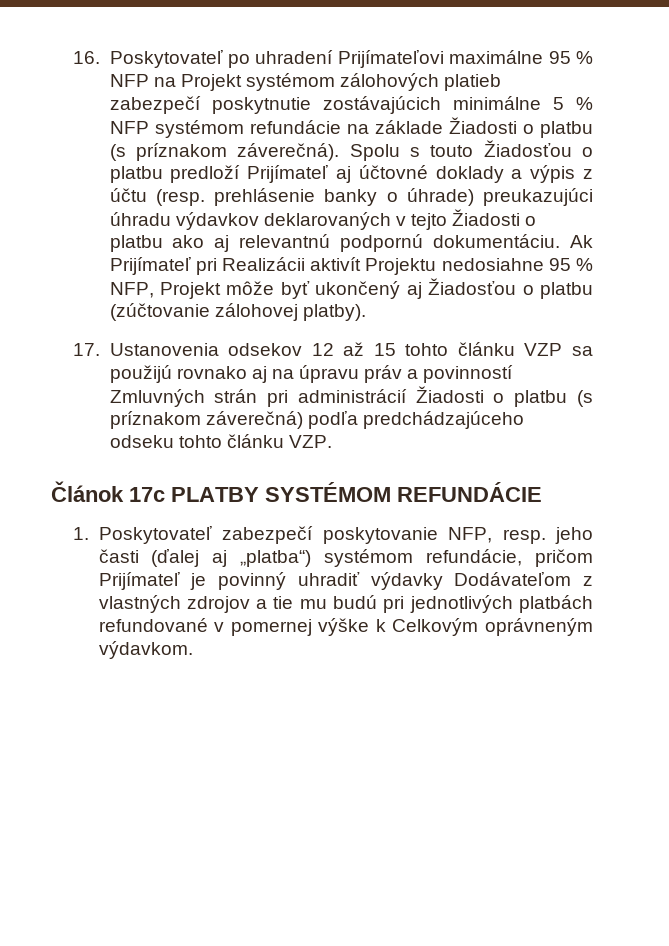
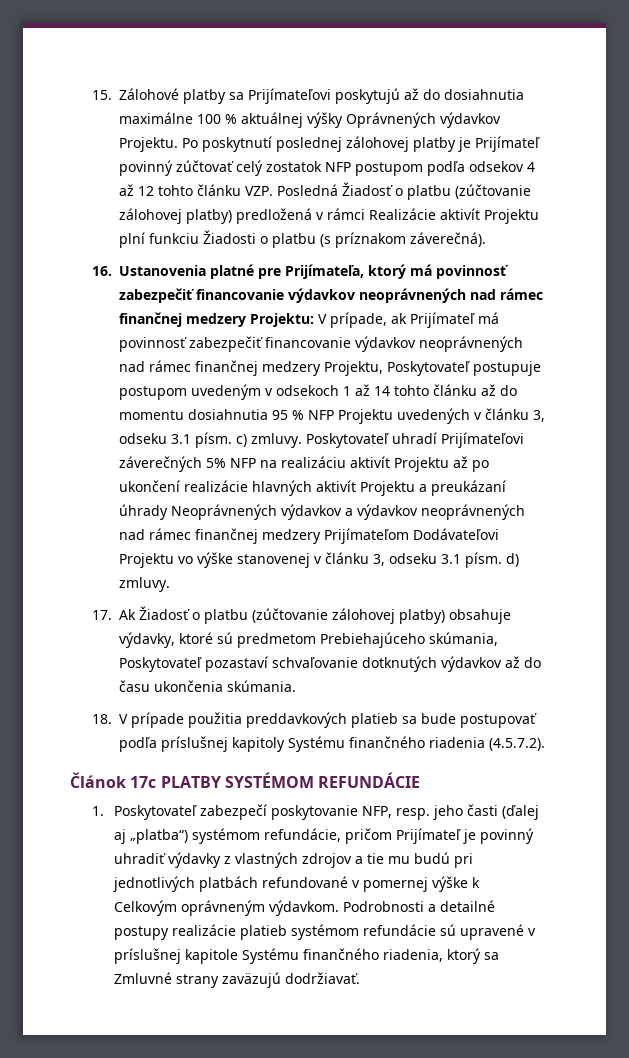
- 16. Poskytovateľ po uhradení Prijímateľovi maximálne 95 % NFP na Projekt systémom zálohových platieb zabezpečí poskytnutie zostávajúcich minimálne 5 % NFP systémom refundácie na základe Žiadosti o platbu (s príznakom záverečná). Spolu s touto Žiadosťou o platbu predloží Prijímateľ aj účtovné doklady a výpis z účtu (resp. prehlásenie banky o úhrade) preukazujúci úhradu výdavkov deklarovaných v tejto Žiadosti o platbu ako aj relevantnú podpornú dokumentáciu. Ak Prijímateľ pri Realizácii aktivít Projektu nedosiahne 95 % NFP, Projekt môže byť ukončený aj Žiadosťou o platbu (zúčtovanie zálohovej platby).
- 17. Ustanovenia odsekov 12 až 15 tohto článku VZP sa použijú rovnako aj na úpravu práv a povinností Zmluvných strán pri administrácií Žiadosti o platbu (s príznakom záverečná) podľa predchádzajúceho odseku tohto článku VZP.
+ 15. Zálohové platby sa Prijímateľovi poskytujú až do dosiahnutia maximálne 100 % aktuálnej výšky Oprávnených výdavkov Projektu. Po poskytnutí poslednej zálohovej platby je Prijímateľ povinný zúčtovať celý zostatok NFP postupom podľa odsekov 4 až 12 tohto článku VZP. Posledná Žiadosť o platbu (zúčtovanie zálohovej platby) predložená v rámci Realizácie aktivít Projektu plní funkciu Žiadosti o platbu (s príznakom záverečná).
+ 16. Ustanovenia platné pre Prijímateľa, ktorý má povinnosť zabezpečiť financovanie výdavkov neoprávnených nad rámec finančnej medzery Projektu: V prípade, ak Prijímateľ má povinnosť zabezpečiť financovanie výdavkov neoprávnených nad rámec finančnej medzery Projektu, Poskytovateľ postupuje postupom uvedeným v odsekoch 1 až 14 tohto článku až do momentu dosiahnutia 95 % NFP Projektu uvedených v článku 3, odseku 3.1 písm. c) zmluvy. Poskytovateľ uhradí Prijímateľovi záverečných 5% NFP na realizáciu aktivít Projektu až po ukončení realizácie hlavných aktivít Projektu a preukázaní úhrady Neoprávnených výdavkov a výdavkov neoprávnených nad rámec finančnej medzery Prijímateľom Dodávateľovi Projektu vo výške stanovenej v článku 3, odseku 3.1 písm. d) zmluvy.
+ 17. Ak Žiadosť o platbu (zúčtovanie zálohovej platby) obsahuje výdavky, ktoré sú predmetom Prebiehajúceho skúmania, Poskytovateľ pozastaví schvaľovanie dotknutých výdavkov až do času ukončenia skúmania.
+ 18. V prípade použitia preddavkových platieb sa bude postupovať podľa príslušnej kapitoly Systému finančného riadenia (4.5.7.2).
- 1. Poskytovateľ zabezpečí poskytovanie NFP, resp. jeho časti (ďalej aj „platba“) systémom refundácie, pričom Prijímateľ je povinný uhradiť výdavky Dodávateľom z vlastných zdrojov a tie mu budú pri jednotlivých platbách refundované v pomernej výške k Celkovým oprávneným výdavkom.
+ 1. Poskytovateľ zabezpečí poskytovanie NFP, resp. jeho časti (ďalej aj „platba“) systémom refundácie, pričom Prijímateľ je povinný uhradiť výdavky z vlastných zdrojov a tie mu budú pri jednotlivých platbách refundované v pomernej výške k Celkovým oprávneným výdavkom.
+ Podrobnosti a detailné postupy realizácie platieb systémom refundácie sú upravené v príslušnej kapitole Systému finančného riadenia, ktorý sa Zmluvné strany zaväzujú dodržiavať.

